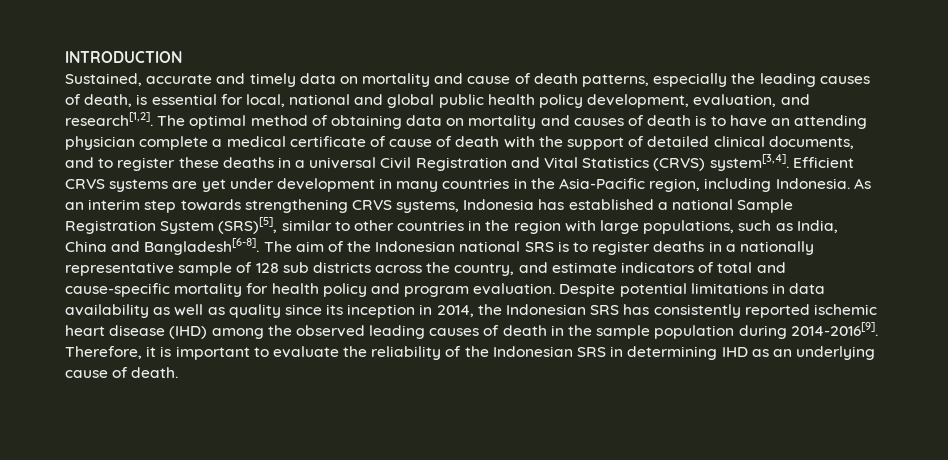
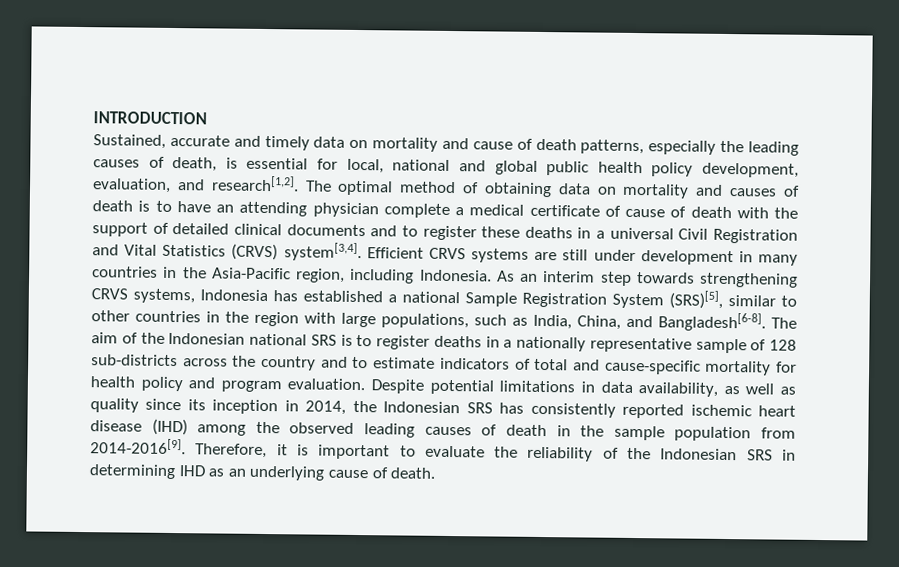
- The optimal method of obtaining data on mortality and causes of death is to have an attending physician complete a medical certificate of cause of death with the support of detailed clinical documents, and to register these deaths in a universal Civil Registration and Vital Statistics (CRVS) system[3,4].
+ The optimal method of obtaining data on mortality and causes of death is to have an attending physician complete a medical certificate of cause of death with the support of detailed clinical documents and to register these deaths in a universal Civil Registration and Vital Statistics (CRVS) system[3,4].
- Efficient CRVS systems are yet under development in many countries in the Asia-Pacific region, including Indonesia.
+ Efficient CRVS systems are still under development in many countries in the Asia-Pacific region, including Indonesia.
- As an interim step towards strengthening CRVS systems, Indonesia has established a national Sample Registration System (SRS)[5], similar to other countries in the region with large populations, such as India, China and Bangladesh[6-8].
+ As an interim step towards strengthening CRVS systems, Indonesia has established a national Sample Registration System (SRS)[5], similar to other countries in the region with large populations, such as India, China, and Bangladesh[6-8].
- The aim of the Indonesian national SRS is to register deaths in a nationally representative sample of 128 sub districts across the country, and estimate indicators of total and cause-specific mortality for health policy and program evaluation.
+ The aim of the Indonesian national SRS is to register deaths in a nationally representative sample of 128 sub-districts across the country and to estimate indicators of total and cause-specific mortality for health policy and program evaluation.
- Despite potential limitations in data availability as well as quality since its inception in 2014, the Indonesian SRS has consistently reported ischemic heart disease (IHD) among the observed leading causes of death in the sample population during 2014-2016[9].
+ Despite potential limitations in data availability, as well as quality since its inception in 2014, the Indonesian SRS has consistently reported ischemic heart disease (IHD) among the observed leading causes of death in the sample population from 2014-2016[9].

